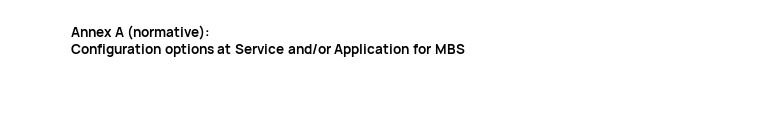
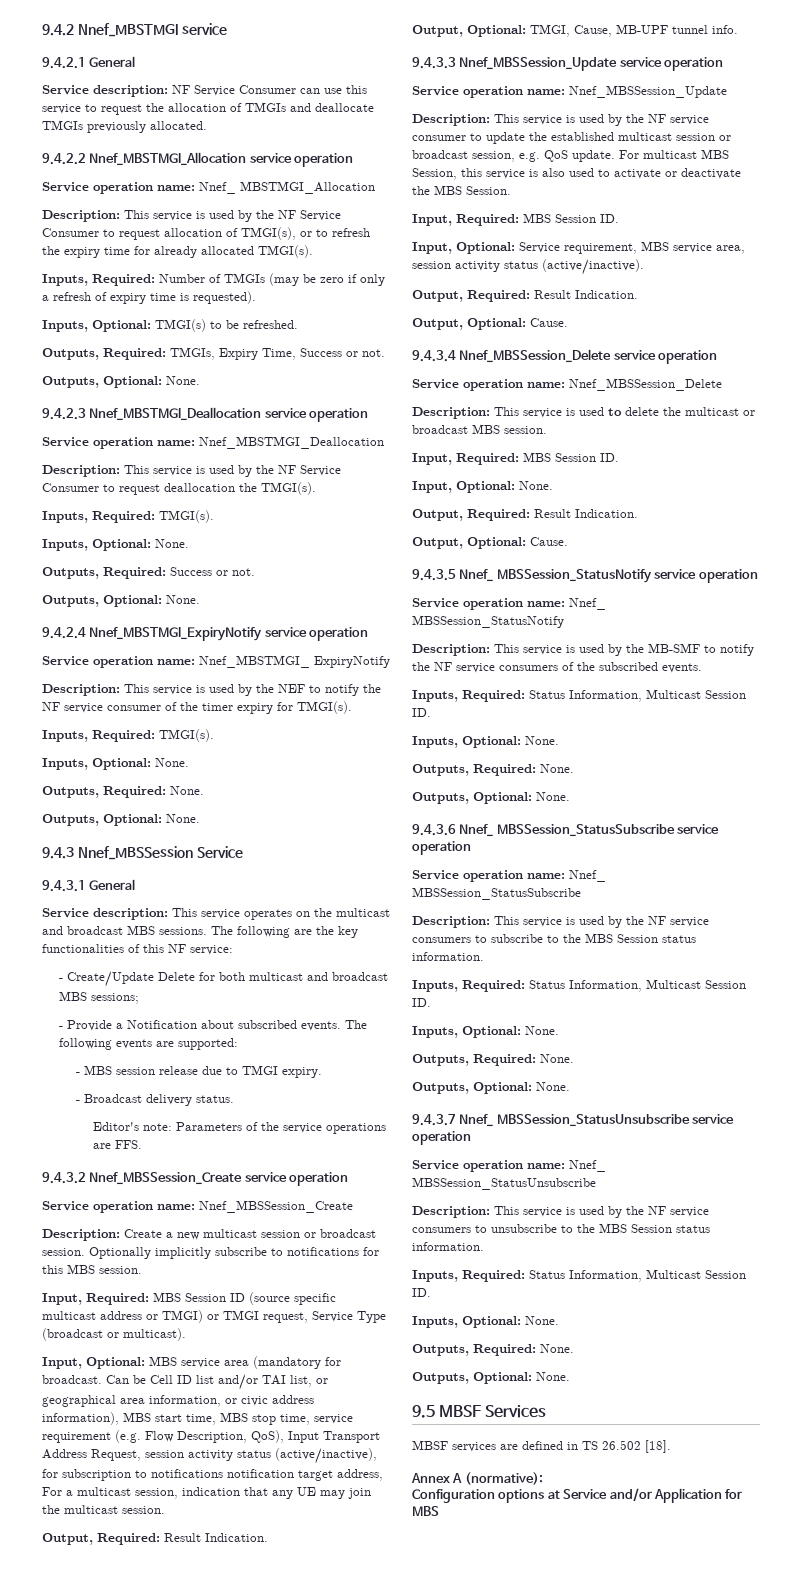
+ 9.4.2 Nnef_MBSTMGI service
+ 9.4.2.1 General
+ Service description: NF Service Consumer can use this service to request the allocation of TMGIs and deallocate TMGIs previously allocated.
+ 9.4.2.2 Nnef_MBSTMGI_Allocation service operation
+ Service operation name: Nnef_ MBSTMGI_Allocation
+ Description: This service is used by the NF Service Consumer to request allocation of TMGI(s), or to refresh the expiry time for already allocated TMGI(s).
+ Inputs, Required: Number of TMGIs (may be zero if only a refresh of expiry time is requested).
+ Inputs, Optional: TMGI(s) to be refreshed.
+ Outputs, Required: TMGIs, Expiry Time, Success or not.
+ Outputs, Optional: None.
+ 9.4.2.3 Nnef_MBSTMGI_Deallocation service operation
+ Service operation name: Nnef_MBSTMGI_Deallocation
+ Description: This service is used by the NF Service Consumer to request deallocation the TMGI(s).
+ Inputs, Required: TMGI(s).
+ Inputs, Optional: None.
+ Outputs, Required: Success or not.
+ Outputs, Optional: None.
+ 9.4.2.4 Nnef_MBSTMGI_ExpiryNotify service operation
+ Service operation name: Nnef_MBSTMGI_ ExpiryNotify
+ Description: This service is used by the NEF to notify the NF service consumer of the timer expiry for TMGI(s).
+ Inputs, Required: TMGI(s).
+ Inputs, Optional: None.
+ Outputs, Required: None.
+ Outputs, Optional: None.
+ 9.4.3 Nnef_MBSSession Service
+ 9.4.3.1 General
+ Service description: This service operates on the multicast and broadcast MBS sessions. The following are the key functionalities of this NF service:
+ - Create/Update Delete for both multicast and broadcast MBS sessions;
+ - Provide a Notification about subscribed events. The following events are supported:
+ - MBS session release due to TMGI expiry.
+ - Broadcast delivery status.
+ Editor's note: Parameters of the service operations are FFS.
+ 9.4.3.2 Nnef_MBSSession_Create service operation
+ Service operation name: Nnef_MBSSession_Create
+ Description: Create a new multicast session or broadcast session. Optionally implicitly subscribe to notifications for this MBS session.
+ Input, Required: MBS Session ID (source specific multicast address or TMGI) or TMGI request, Service Type (broadcast or multicast).
+ Input, Optional: MBS service area (mandatory for broadcast. Can be Cell ID list and/or TAI list, or geographical area information, or civic address information), MBS start time, MBS stop time, service requirement (e.g. Flow Description, QoS), Input Transport Address Request, session activity status (active/inactive), for subscription to notifications notification target address, For a multicast session, indication that any UE may join the multicast session.
+ Output, Required: Result Indication.
+ Output, Optional: TMGI, Cause, MB-UPF tunnel info.
+ 9.4.3.3 Nnef_MBSSession_Update service operation
+ Service operation name: Nnef_MBSSession_Update
+ Description: This service is used by the NF service consumer to update the established multicast session or broadcast session, e.g. QoS update. For multicast MBS Session, this service is also used to activate or deactivate the MBS Session.
+ Input, Required: MBS Session ID.
+ Input, Optional: Service requirement, MBS service area, session activity status (active/inactive).
+ Output, Required: Result Indication.
+ Output, Optional: Cause.
+ 9.4.3.4 Nnef_MBSSession_Delete service operation
+ Service operation name: Nnef_MBSSession_Delete
+ Description: This service is used to delete the multicast or broadcast MBS session.
+ Input, Required: MBS Session ID.
+ Input, Optional: None.
+ Output, Required: Result Indication.
+ Output, Optional: Cause.
+ 9.4.3.5 Nnef_ MBSSession_StatusNotify service operation
+ Service operation name: Nnef_ MBSSession_StatusNotify
+ Description: This service is used by the MB-SMF to notify the NF service consumers of the subscribed events.
+ Inputs, Required: Status Information, Multicast Session ID.
+ Inputs, Optional: None.
+ Outputs, Required: None.
+ Outputs, Optional: None.
+ 9.4.3.6 Nnef_ MBSSession_StatusSubscribe service operation
+ Service operation name: Nnef_ MBSSession_StatusSubscribe
+ Description: This service is used by the NF service consumers to subscribe to the MBS Session status information.
+ Inputs, Required: Status Information, Multicast Session ID.
+ Inputs, Optional: None.
+ Outputs, Required: None.
+ Outputs, Optional: None.
+ 9.4.3.7 Nnef_ MBSSession_StatusUnsubscribe service operation
+ Service operation name: Nnef_ MBSSession_StatusUnsubscribe
+ Description: This service is used by the NF service consumers to unsubscribe to the MBS Session status information.
+ Inputs, Required: Status Information, Multicast Session ID.
+ Inputs, Optional: None.
+ Outputs, Required: None.
+ Outputs, Optional: None.
+ 9.5 MBSF Services
+ MBSF services are defined in TS 26.502 [18].

